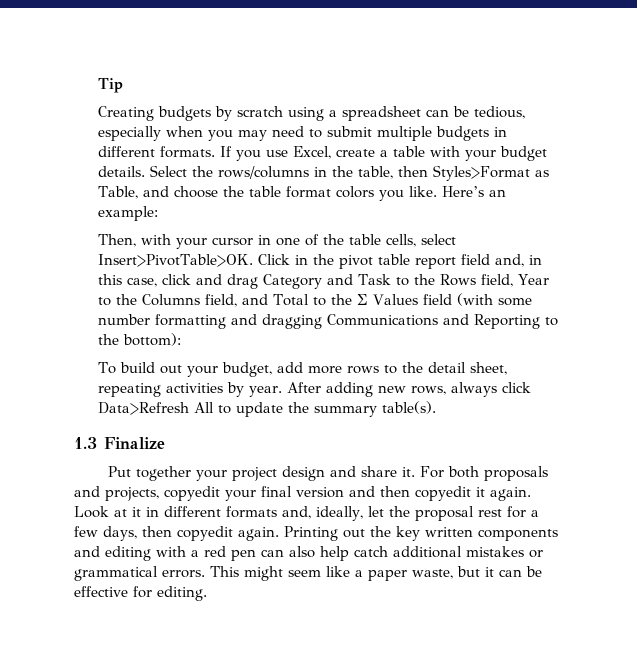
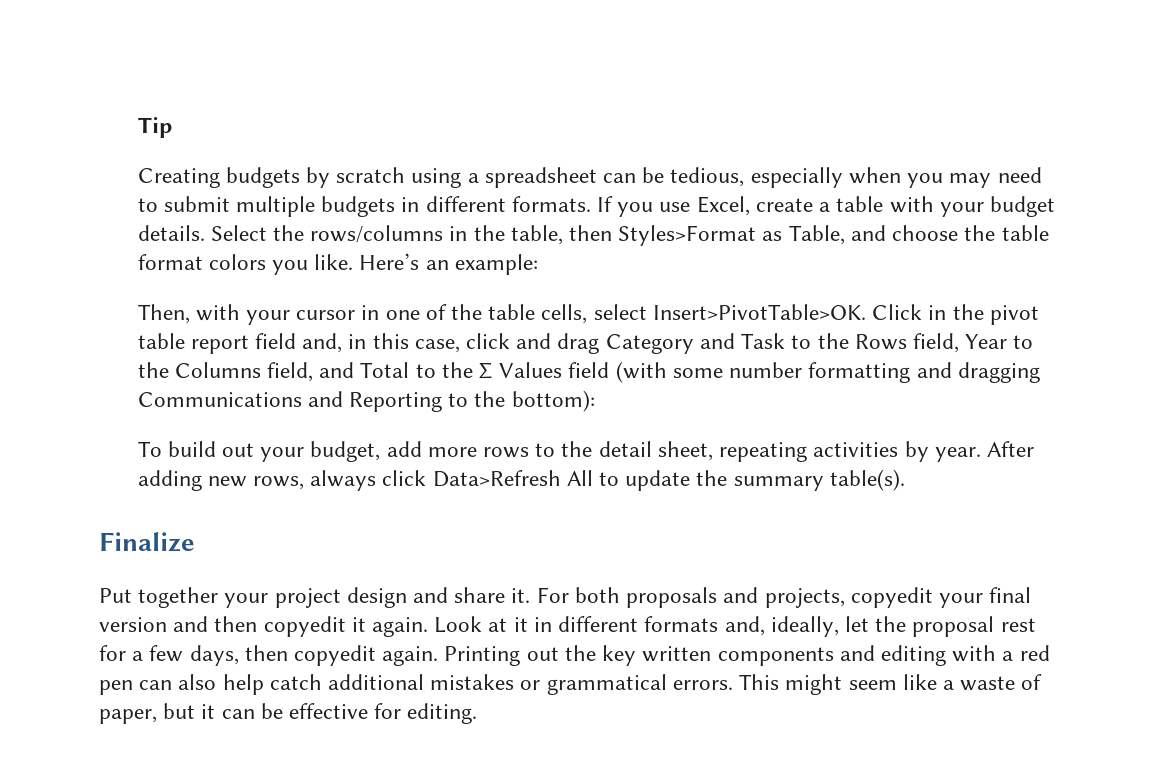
- 1.3 Finalize
+ Finalize
- This might seem like a paper waste, but it can be effective for editing.
+ This might seem like a waste of paper, but it can be effective for editing.

